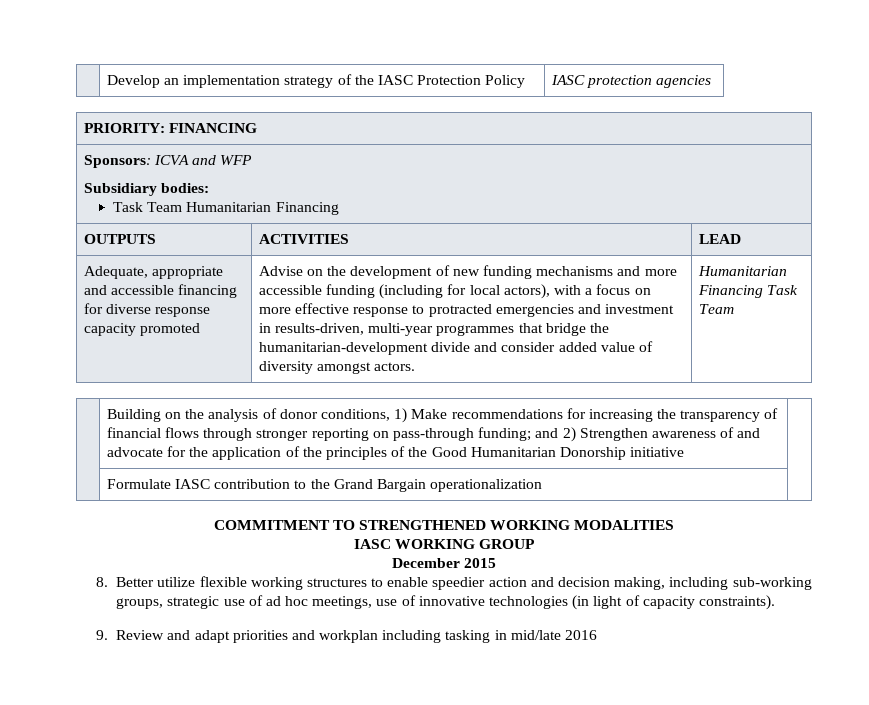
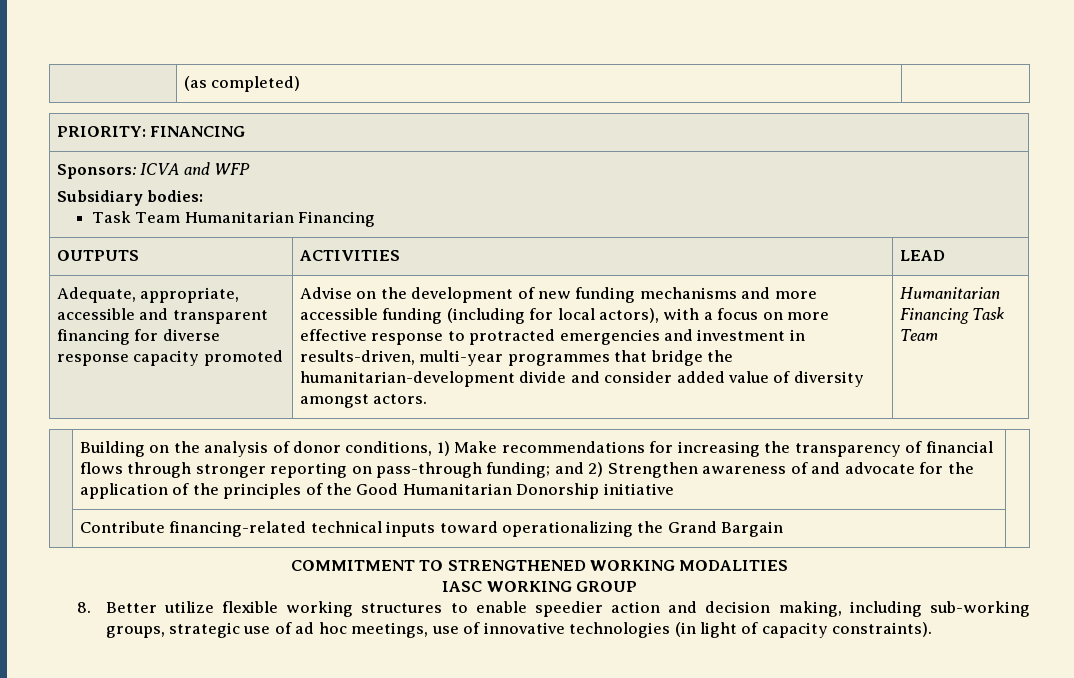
- | Develop an implementation strategy of the IASC Protection Policy | IASC protection agencies
+ | (as completed) |
- Adequate, appropriate and accessible financing for diverse response capacity promoted
+ Adequate, appropriate, accessible and transparent financing for diverse response capacity promoted
- | Formulate IASC contribution to the Grand Bargain operationalization |
+ | Contribute financing-related technical inputs toward operationalizing the Grand Bargain |
- December 2015
- 9. Review and adapt priorities and workplan including tasking in mid/late 2016

